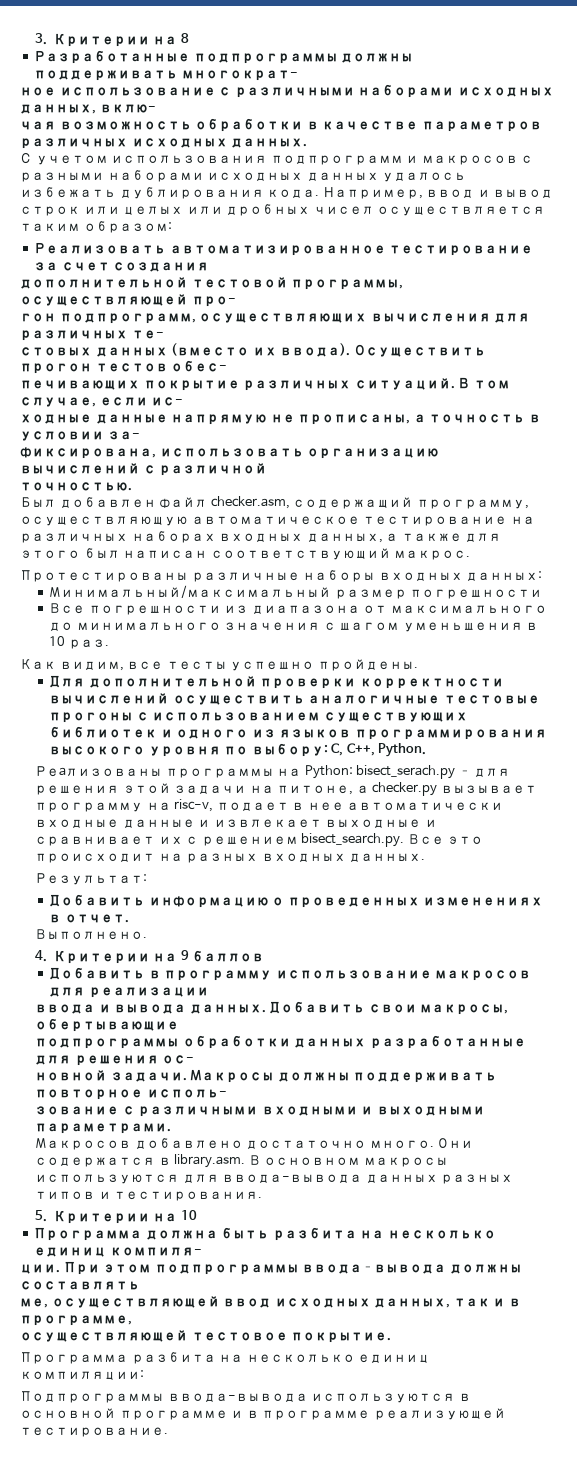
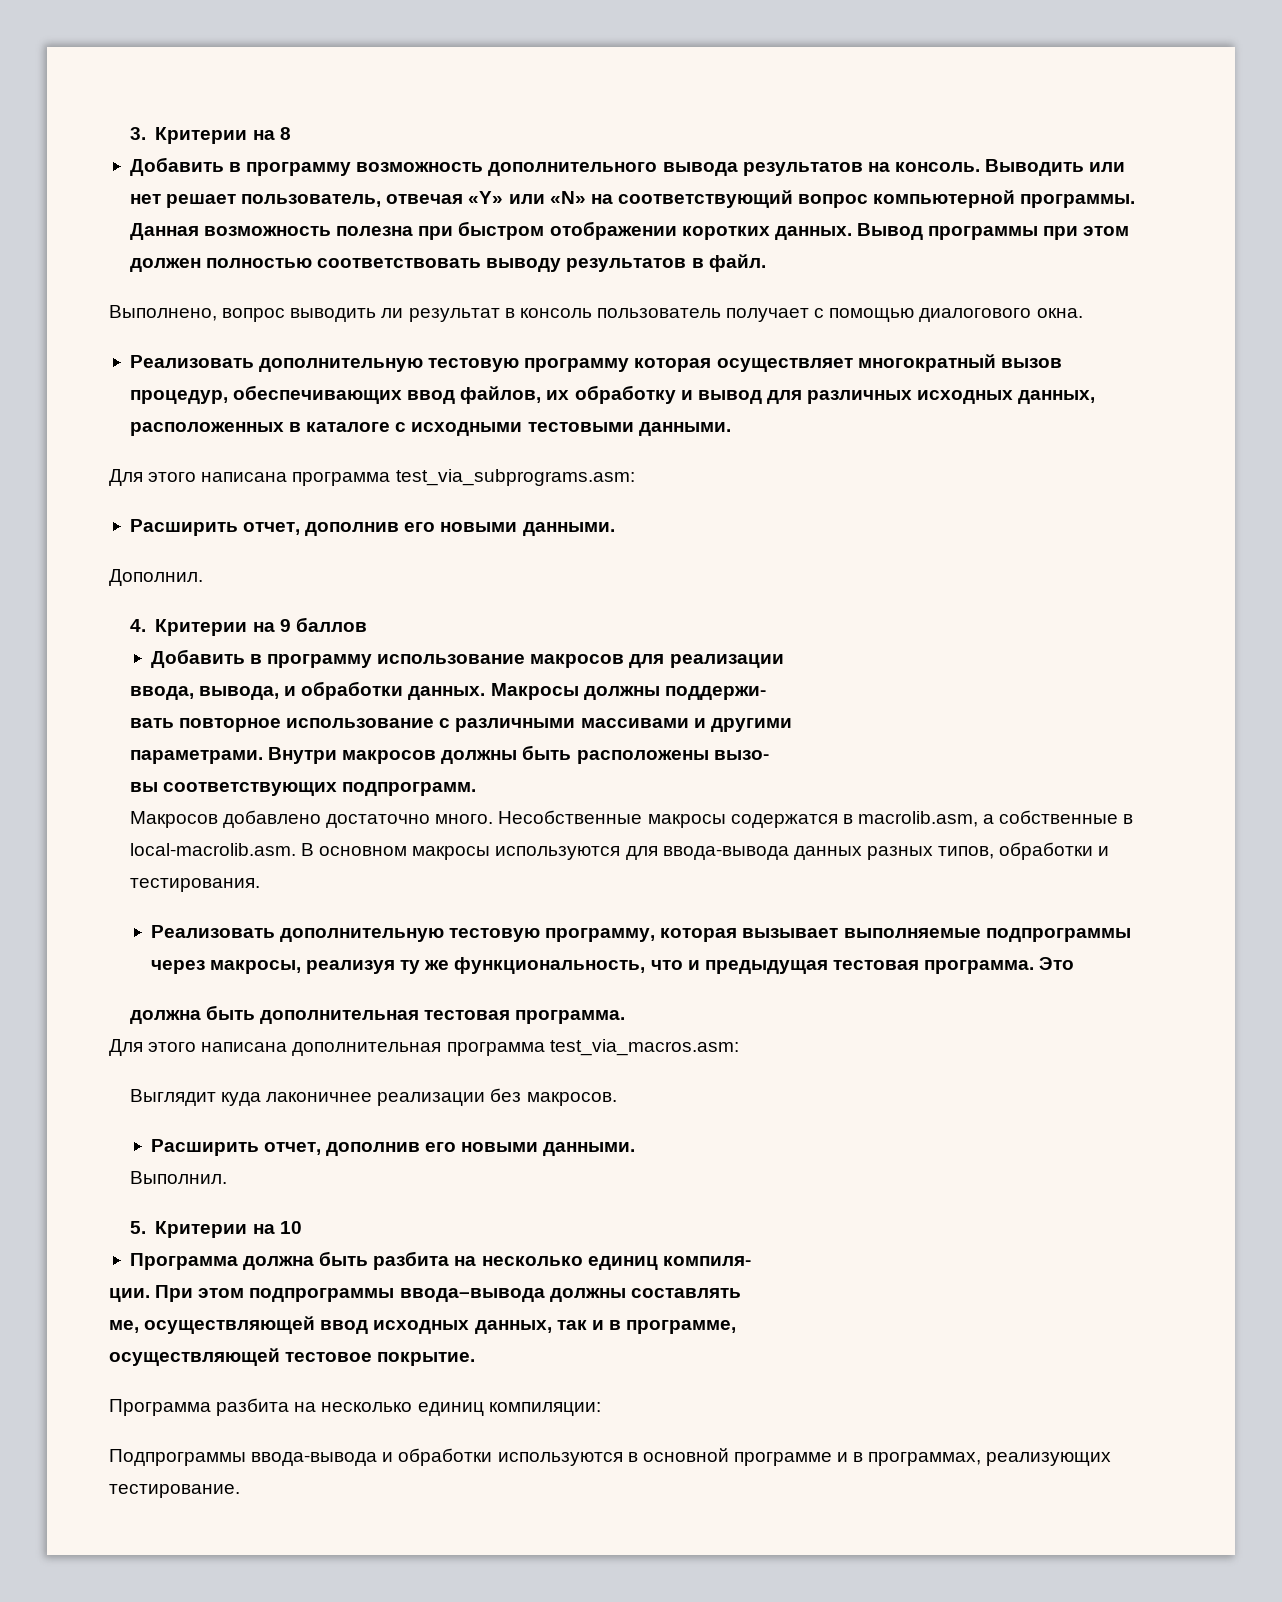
- Разработанные подпрограммы должны поддерживать многократ-
- ное использование с различными наборами исходных данных, вклю-
- чая возможность обработки в качестве параметров различных исходных данных.
- С учетом использования подпрограмм и макросов с разными наборами исходных данных удалось избежать дублирования кода. Например, ввод и вывод строк или целых или дробных чисел осуществляется таким образом:
- Реализовать автоматизированное тестирование за счет создания
- дополнительной тестовой программы, осуществляющей про-
- гон подпрограмм, осуществляющих вычисления для различных те-
- стовых данных (вместо их ввода). Осуществить прогон тестов обес-
- печивающих покрытие различных ситуаций. В том случае, если ис-
- ходные данные напрямую не прописаны, а точность в условии за-
- фиксирована, использовать организацию вычислений с различной
- точностью.
- Был добавлен файл checker.asm, содержащий программу, осуществляющую автоматическое тестирование на различных наборах входных данных, а также для этого был написан соответствующий макрос.
- Протестированы различные наборы входных данных:
- Минимальный/максимальный размер погрешности
- Все погрешности из диапазона от максимального до минимального значения с шагом уменьшения в 10 раз.
- Как видим, все тесты успешно пройдены.
- Для дополнительной проверки корректности вычислений осуществить аналогичные тестовые прогоны с использованием существующих библиотек и одного из языков программирования высокого уровня по выбору: C, C++, Python.
- Реaлизованы программы на Python: bisect_serach.py – для решения этой задачи на питоне, а checker.py вызывает программу на risc-v, подает в нее автоматически входные данные и извлекает выходные и сравнивает их с решением bisect_search.py. Все это происходит на разных входных данных.
- Результат:
- Добавить информацию о проведенных изменениях в отчет.
- Выполнено.
+ Добавить в программу возможность дополнительного вывода результатов на консоль. Выводить или нет решает пользователь, отвечая «Y» или «N» на соответствующий вопрос компьютерной программы. Данная возможность полезна при быстром отображении коротких данных. Вывод программы при этом должен полностью соответствовать выводу результатов в файл.
+ Выполнено, вопрос выводить ли результат в консоль пользователь получает с помощью диалогового окна.
+ Реализовать дополнительную тестовую программу которая осуществляет многократный вызов процедур, обеспечивающих ввод файлов, их обработку и вывод для различных исходных данных, расположенных в каталоге с исходными тестовыми данными.
+ Для этого написана программа test_via_subprograms.asm:
+ Расширить отчет, дополнив его новыми данными.
+ Дополнил.
- ввода и вывода данных. Добавить свои макросы, обертывающие
- подпрограммы обработки данных разработанные для решения ос-
- новной задачи. Макросы должны поддерживать повторное исполь-
- зование с различными входными и выходными параметрами.
- Макросов добавлено достаточно много. Они содержатся в library.asm. В основном макросы используются для ввода-вывода данных разных типов и тестирования.
+ ввода, вывода, и обработки данных. Макросы должны поддержи-
+ вать повторное использование с различными массивами и другими
+ параметрами. Внутри макросов должны быть расположены вызо-
+ вы соответствующих подпрограмм.
+ Макросов добавлено достаточно много. Несобственные макросы содержатся в macrolib.asm, а собственные в local-macrolib.asm. В основном макросы используются для ввода-вывода данных разных типов, обработки и тестирования.
+ Реализовать дополнительную тестовую программу, которая вызывает выполняемые подпрограммы через макросы, реализуя ту же функциональность, что и предыдущая тестовая программа. Это
+ должна быть дополнительная тестовая программа.
+ Для этого написана дополнительная программа test_via_macros.asm:
+ Выглядит куда лаконичнее реализации без макросов.
+ Расширить отчет, дополнив его новыми данными.
+ Выполнил.
- Подпрограммы ввода-вывода используются в основной программе и в программе реализующей тестирование.
+ Подпрограммы ввода-вывода и обработки используются в основной программе и в программах, реализующих тестирование.

